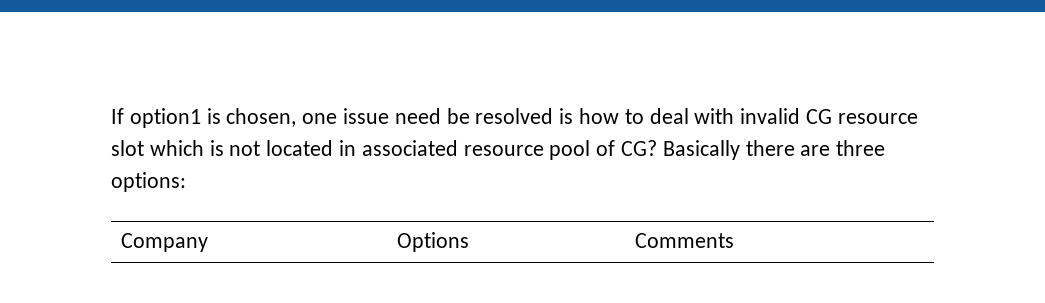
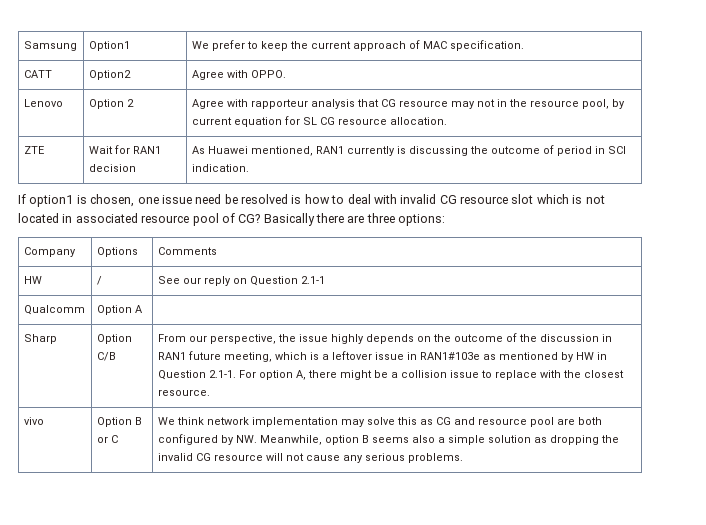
+ Samsung | Option1 | We prefer to keep the current approach of MAC specification.
+ CATT | Option2 | Agree with OPPO.
+ Lenovo | Option 2 | Agree with rapporteur analysis that CG resource may not in the resource pool, by current equation for SL CG resource allocation.
+ ZTE | Wait for RAN1 decision | As Huawei mentioned, RAN1 currently is discussing the outcome of period in SCI indication.
+ HW | / | See our reply on Question 2.1-1
+ Qualcomm | Option A |
+ Sharp | Option C/B | From our perspective, the issue highly depends on the outcome of the discussion in RAN1 future meeting, which is a leftover issue in RAN1#103e as mentioned by HW in Question 2.1-1. For option A, there might be a collision issue to replace with the closest resource.
+ vivo | Option B or C | We think network implementation may solve this as CG and resource pool are both configured by NW. Meanwhile, option B seems also a simple solution as dropping the invalid CG resource will not cause any serious problems.

